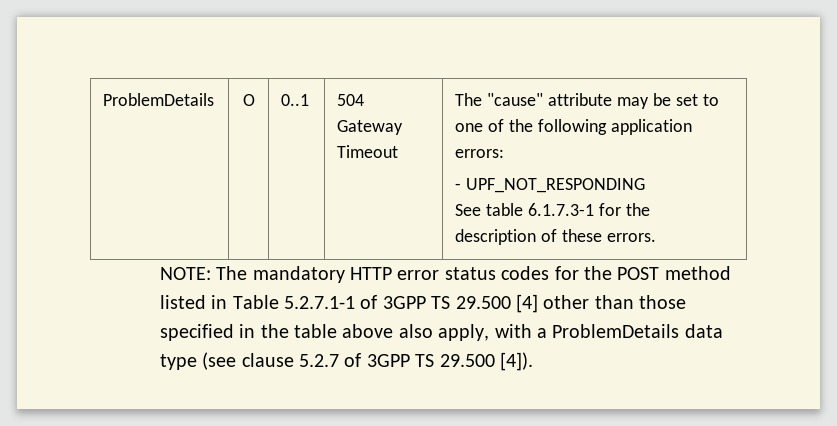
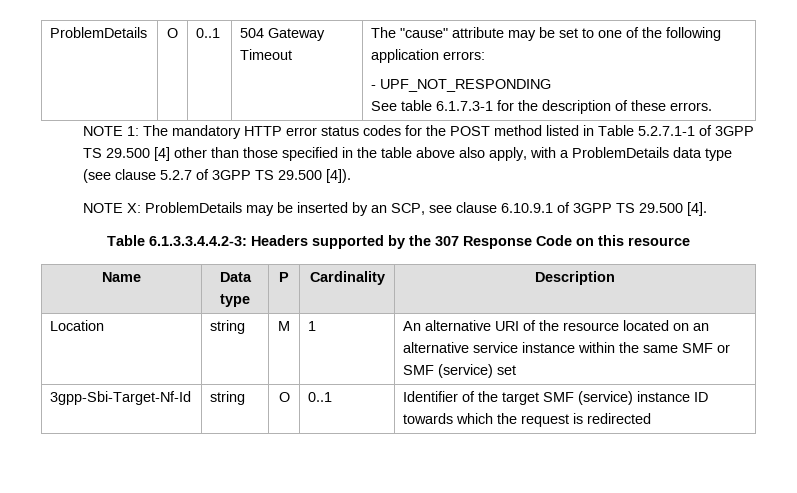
- NOTE: The mandatory HTTP error status codes for the POST method listed in Table 5.2.7.1-1 of 3GPP TS 29.500 [4] other than those specified in the table above also apply, with a ProblemDetails data type (see clause 5.2.7 of 3GPP TS 29.500 [4]).
+ NOTE 1: The mandatory HTTP error status codes for the POST method listed in Table 5.2.7.1-1 of 3GPP TS 29.500 [4] other than those specified in the table above also apply, with a ProblemDetails data type (see clause 5.2.7 of 3GPP TS 29.500 [4]).
+ NOTE X: ProblemDetails may be inserted by an SCP, see clause 6.10.9.1 of 3GPP TS 29.500 [4].
+ Table 6.1.3.3.4.4.2-3: Headers supported by the 307 Response Code on this resource
+ Name | Data type | P | Cardinality | Description
+ Location | string | M | 1 | An alternative URI of the resource located on an alternative service instance within the same SMF or SMF (service) set
+ 3gpp-Sbi-Target-Nf-Id | string | O | 0..1 | Identifier of the target SMF (service) instance ID towards which the request is redirected

